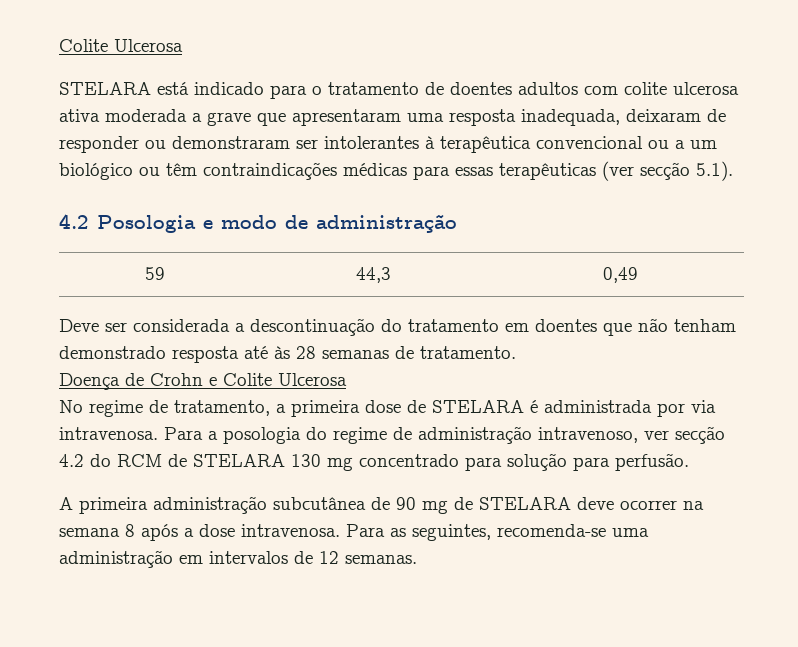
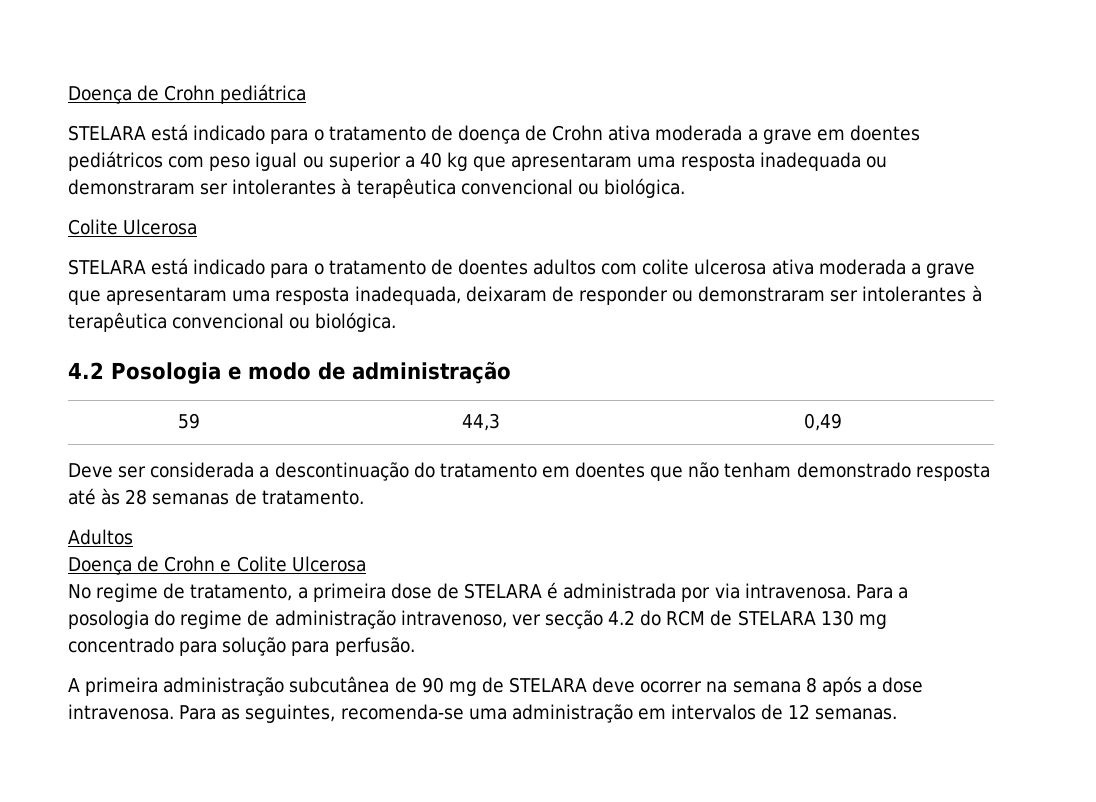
+ Doença de Crohn pediátrica
+ STELARA está indicado para o tratamento de doença de Crohn ativa moderada a grave em doentes pediátricos com peso igual ou superior a 40 kg que apresentaram uma resposta inadequada ou demonstraram ser intolerantes à terapêutica convencional ou biológica.
- STELARA está indicado para o tratamento de doentes adultos com colite ulcerosa ativa moderada a grave que apresentaram uma resposta inadequada, deixaram de responder ou demonstraram ser intolerantes à terapêutica convencional ou a um biológico ou têm contraindicações médicas para essas terapêuticas (ver secção 5.1).
+ STELARA está indicado para o tratamento de doentes adultos com colite ulcerosa ativa moderada a grave que apresentaram uma resposta inadequada, deixaram de responder ou demonstraram ser intolerantes à terapêutica convencional ou biológica.
+ Adultos

